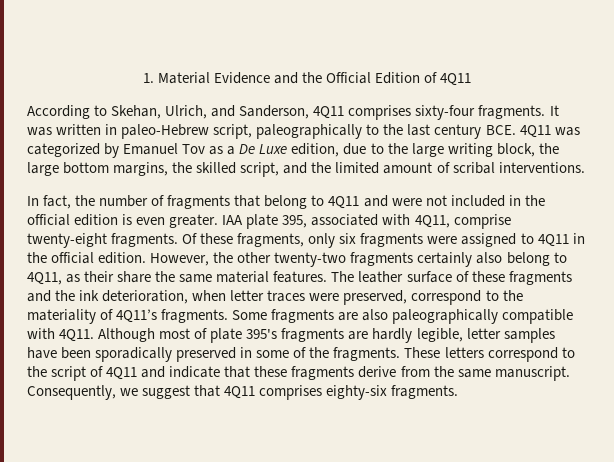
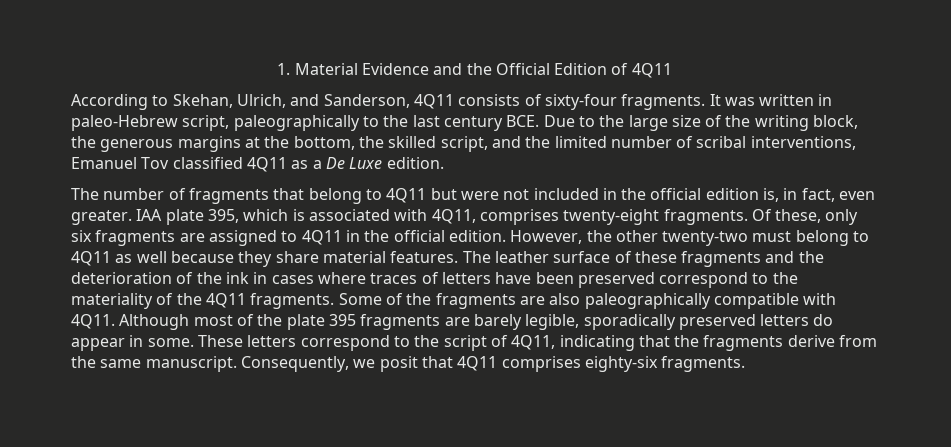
- According to Skehan, Ulrich, and Sanderson, 4Q11 comprises sixty-four fragments.
+ According to Skehan, Ulrich, and Sanderson, 4Q11 consists of sixty-four fragments.
- It was written in paleo-Hebrew script, paleographically to the last century BCE. 4Q11 was categorized by Emanuel Tov as a De Luxe edition, due to the large writing block, the large bottom margins, the skilled script, and the limited amount of scribal interventions.
- In fact, the number of fragments that belong to 4Q11 and were not included in the official edition is even greater.
+ It was written in paleo-Hebrew script, paleographically to the last century BCE. Due to the large size of the writing block, the generous margins at the bottom, the skilled script, and the limited number of scribal interventions, Emanuel Tov classified 4Q11 as a De Luxe edition.
+ The number of fragments that belong to 4Q11 but were not included in the official edition is, in fact, even greater.
- IAA plate 395, associated with 4Q11, comprise twenty-eight fragments.
+ IAA plate 395, which is associated with 4Q11, comprises twenty-eight fragments.
- Of these fragments, only six fragments were assigned to 4Q11 in the official edition.
+ Of these, only six fragments are assigned to 4Q11 in the official edition.
- However, the other twenty-two fragments certainly also belong to 4Q11, as their share the same material features.
+ However, the other twenty-two must belong to 4Q11 as well because they share material features.
- The leather surface of these fragments and the ink deterioration, when letter traces were preserved, correspond to the materiality of 4Q11’s fragments. Some fragments are also paleographically compatible with 4Q11.
+ The leather surface of these fragments and the deterioration of the ink in cases where traces of letters have been preserved correspond to the materiality of the 4Q11 fragments. Some of the fragments are also paleographically compatible with 4Q11.
- Although most of plate 395's fragments are hardly legible, letter samples have been sporadically preserved in some of the fragments.
+ Although most of the plate 395 fragments are barely legible, sporadically preserved letters do appear in some.
- These letters correspond to the script of 4Q11 and indicate that these fragments derive from the same manuscript.
+ These letters correspond to the script of 4Q11, indicating that the fragments derive from the same manuscript.
- Consequently, we suggest that 4Q11 comprises eighty-six fragments.
+ Consequently, we posit that 4Q11 comprises eighty-six fragments.

